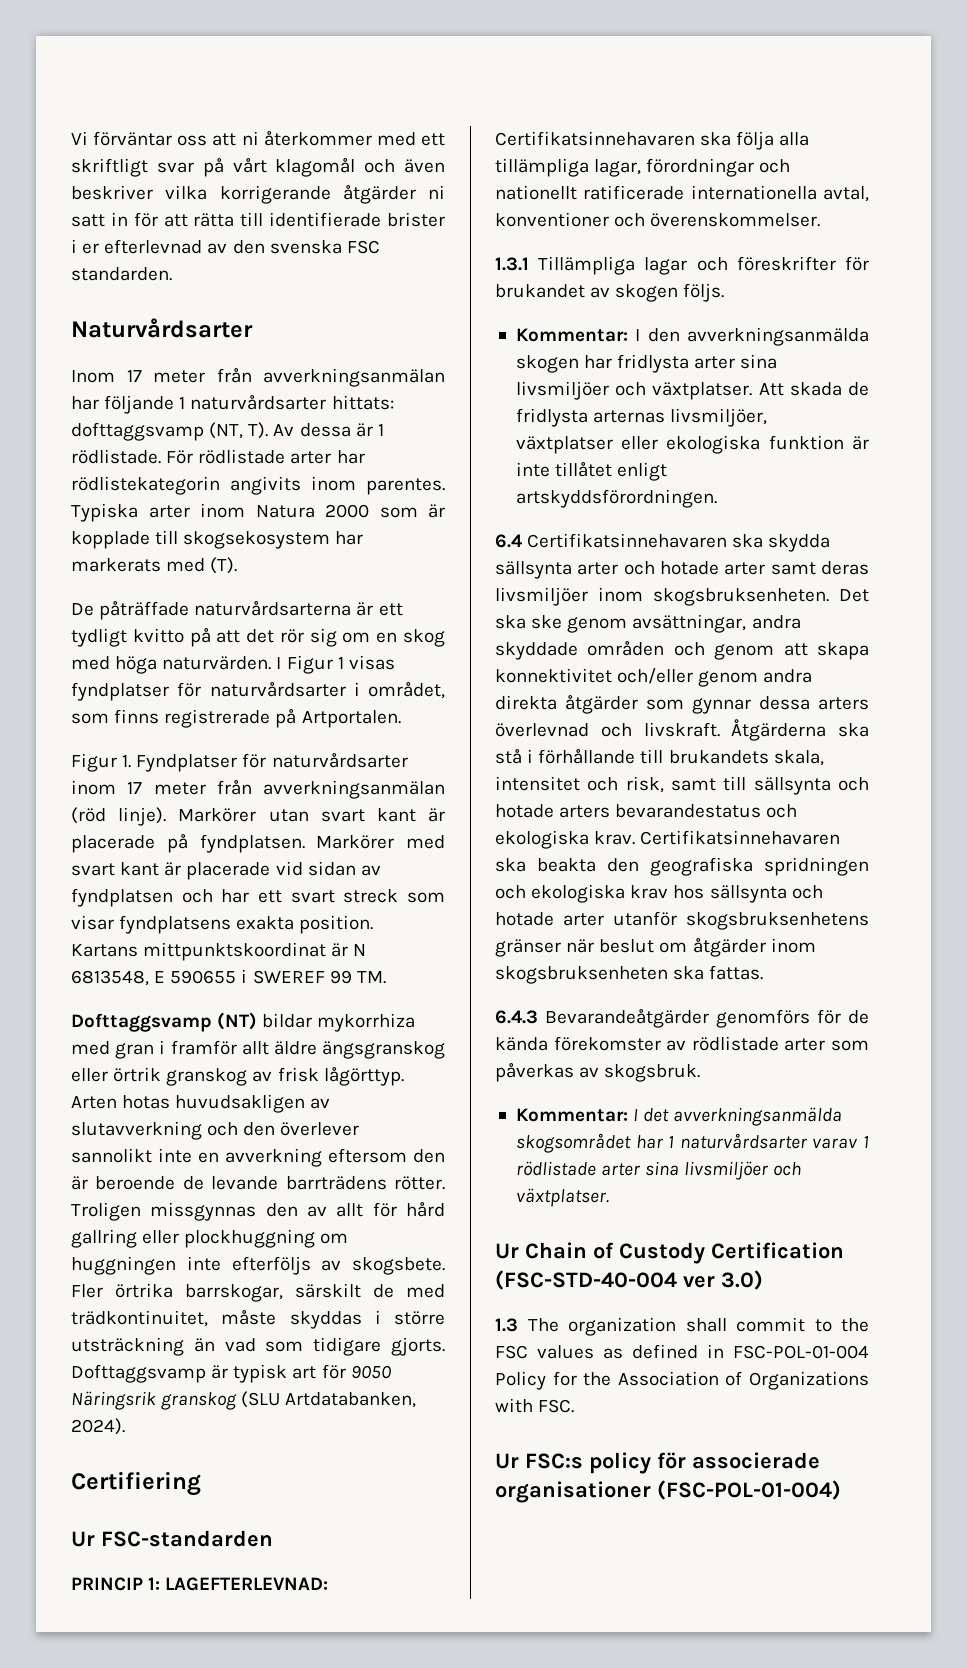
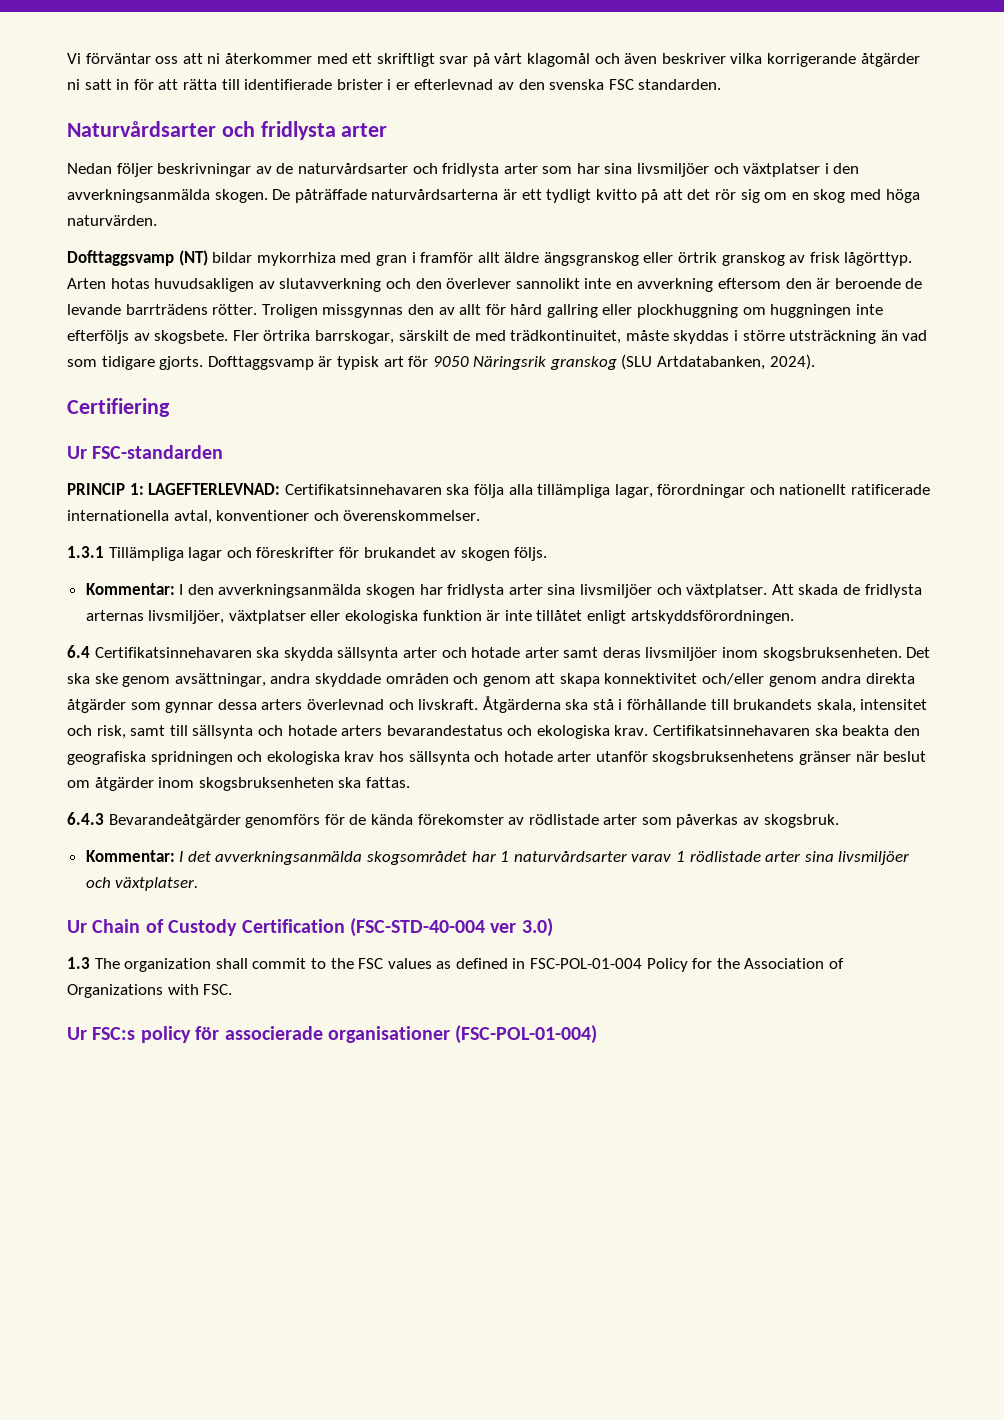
- Naturvårdsarter
- Inom 17 meter från avverkningsanmälan har följande 1 naturvårdsarter hittats: dofttaggsvamp (NT, T). Av dessa är 1 rödlistade. För rödlistade arter har rödlistekategorin angivits inom parentes. Typiska arter inom Natura 2000 som är kopplade till skogsekosystem har markerats med (T).
- De påträffade naturvårdsarterna är ett tydligt kvitto på att det rör sig om en skog med höga naturvärden. I Figur 1 visas fyndplatser för naturvårdsarter i området, som finns registrerade på Artportalen.
- Figur 1. Fyndplatser för naturvårdsarter inom 17 meter från avverkningsanmälan (röd linje). Markörer utan svart kant är placerade på fyndplatsen. Markörer med svart kant är placerade vid sidan av fyndplatsen och har ett svart streck som visar fyndplatsens exakta position. Kartans mittpunktskoordinat är N 6813548, E 590655 i SWEREF 99 TM.
+ Naturvårdsarter och fridlysta arter
+ Nedan följer beskrivningar av de naturvårdsarter och fridlysta arter som har sina livsmiljöer och växtplatser i den avverkningsanmälda skogen. De påträffade naturvårdsarterna är ett tydligt kvitto på att det rör sig om en skog med höga naturvärden.

